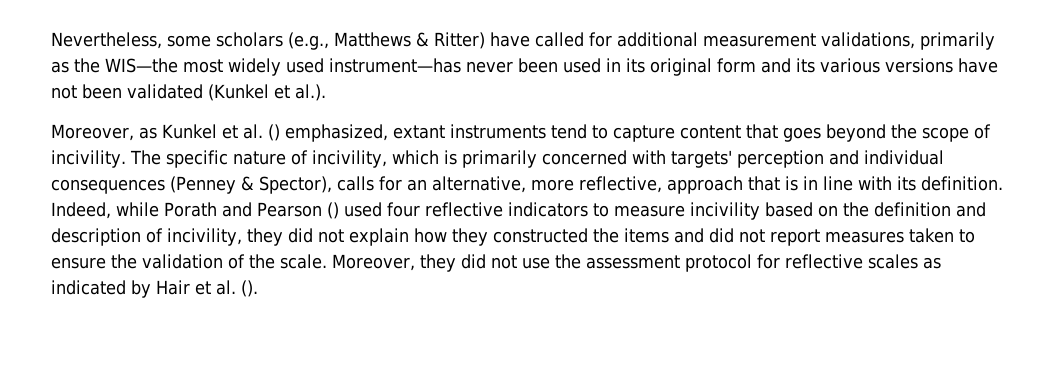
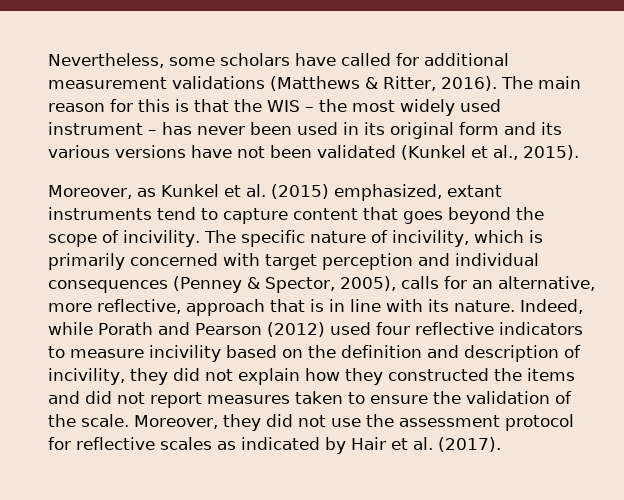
- Nevertheless, some scholars (e.g., Matthews & Ritter) have called for additional measurement validations, primarily as the WIS—the most widely used instrument—has never been used in its original form and its various versions have not been validated (Kunkel et al.).
+ Nevertheless, some scholars have called for additional measurement validations (Matthews & Ritter, 2016). The main reason for this is that the WIS – the most widely used instrument – has never been used in its original form and its various versions have not been validated (Kunkel et al., 2015).
- Moreover, as Kunkel et al. () emphasized, extant instruments tend to capture content that goes beyond the scope of incivility.
+ Moreover, as Kunkel et al. (2015) emphasized, extant instruments tend to capture content that goes beyond the scope of incivility.
- The specific nature of incivility, which is primarily concerned with targets' perception and individual consequences (Penney & Spector), calls for an alternative, more reflective, approach that is in line with its definition.
+ The specific nature of incivility, which is primarily concerned with target perception and individual consequences (Penney & Spector, 2005), calls for an alternative, more reflective, approach that is in line with its nature.
- Indeed, while Porath and Pearson () used four reflective indicators to measure incivility based on the definition and description of incivility, they did not explain how they constructed the items and did not report measures taken to ensure the validation of the scale.
+ Indeed, while Porath and Pearson (2012) used four reflective indicators to measure incivility based on the definition and description of incivility, they did not explain how they constructed the items and did not report measures taken to ensure the validation of the scale.
- Moreover, they did not use the assessment protocol for reflective scales as indicated by Hair et al. ().
+ Moreover, they did not use the assessment protocol for reflective scales as indicated by Hair et al. (2017).

